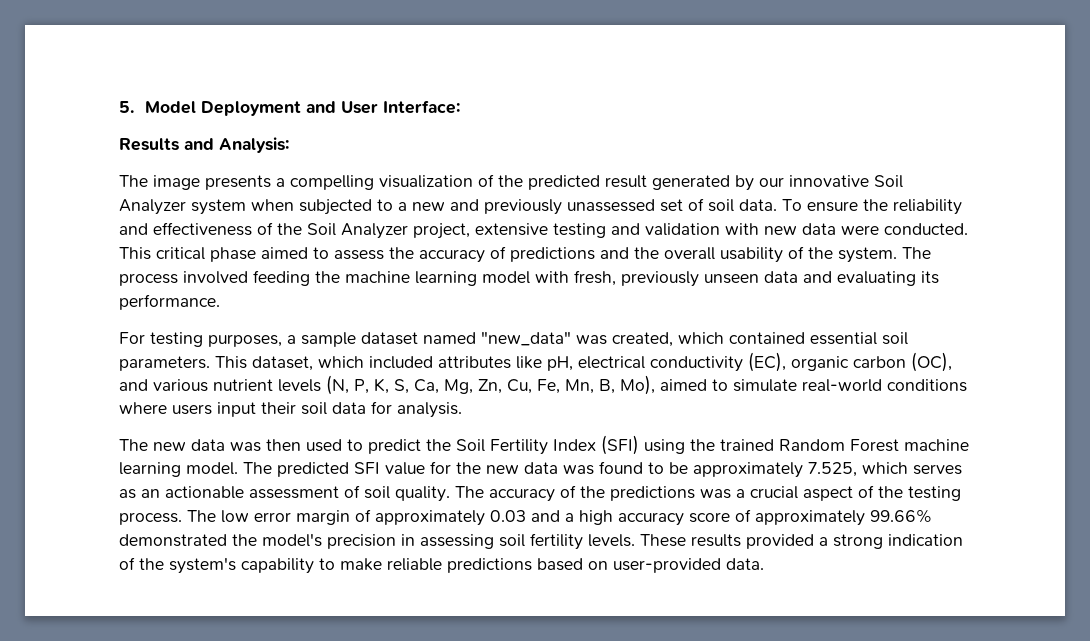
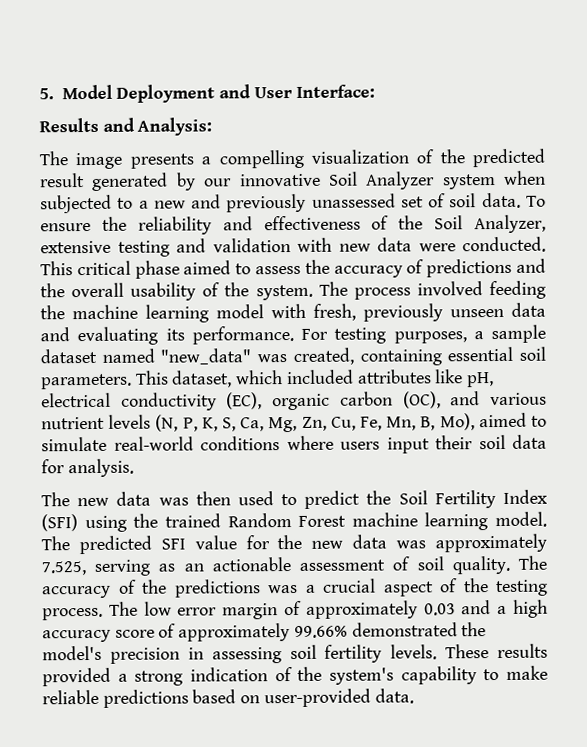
- To ensure the reliability and effectiveness of the Soil Analyzer project, extensive testing and validation with new data were conducted.
+ To ensure the reliability and effectiveness of the Soil Analyzer, extensive testing and validation with new data were conducted.
- The process involved feeding the machine learning model with fresh, previously unseen data and evaluating its performance.
- For testing purposes, a sample dataset named "new_data" was created, which contained essential soil parameters.
+ The process involved feeding the machine learning model with fresh, previously unseen data and evaluating its performance. For testing purposes, a sample dataset named "new_data" was created, containing essential soil parameters.
- The predicted SFI value for the new data was found to be approximately 7.525, which serves as an actionable assessment of soil quality.
+ The predicted SFI value for the new data was approximately 7.525, serving as an actionable assessment of soil quality.

